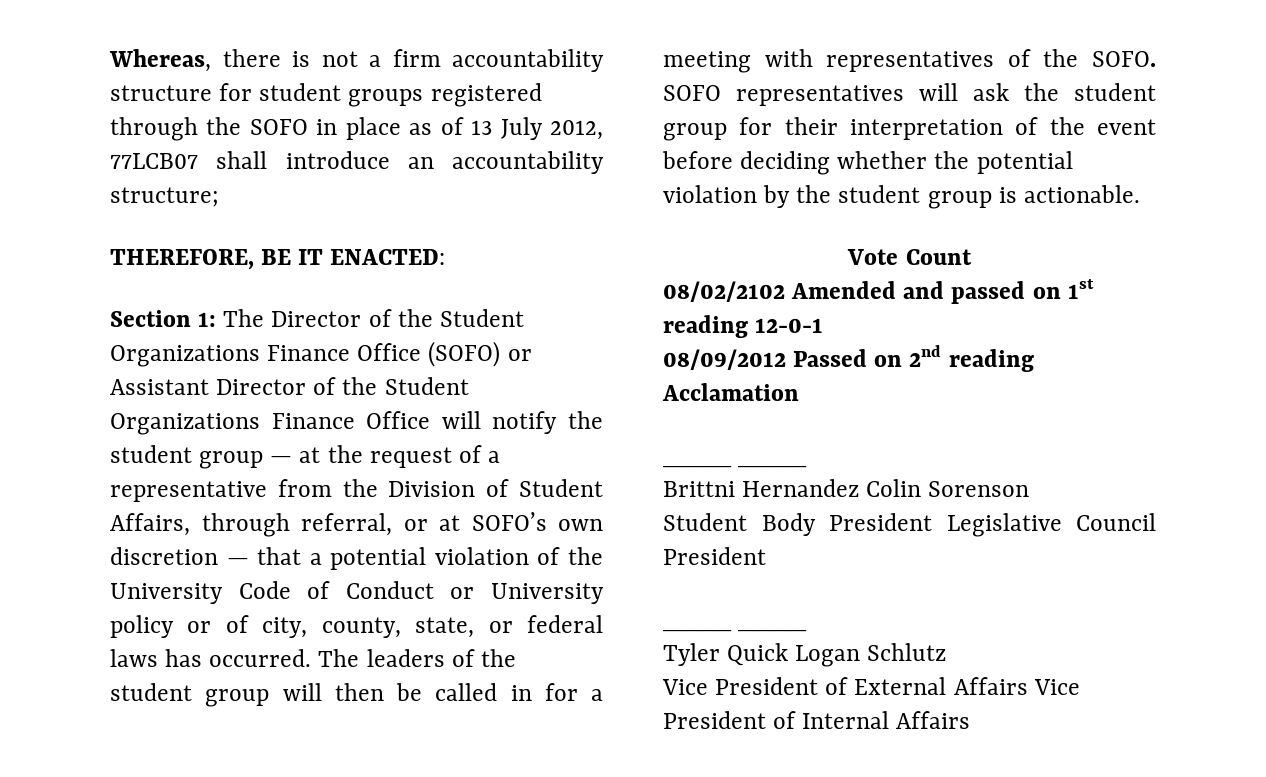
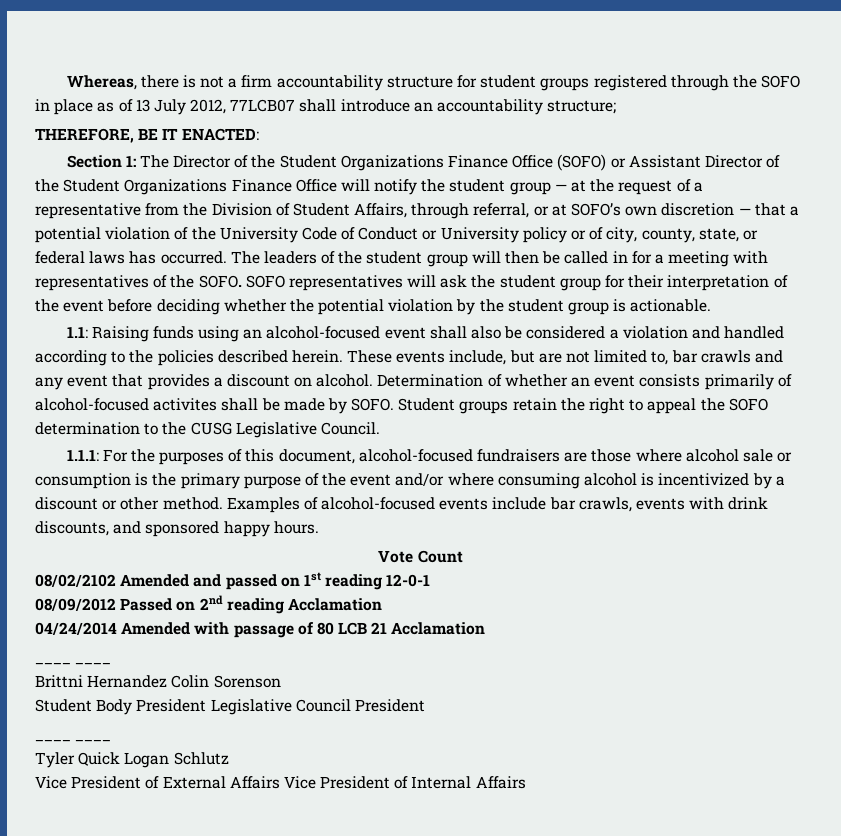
+ 1.1: Raising funds using an alcohol-focused event shall also be considered a violation and handled according to the policies described herein. These events include, but are not limited to, bar crawls and any event that provides a discount on alcohol. Determination of whether an event consists primarily of alcohol-focused activites shall be made by SOFO. Student groups retain the right to appeal the SOFO determination to the CUSG Legislative Council.
+ 1.1.1: For the purposes of this document, alcohol-focused fundraisers are those where alcohol sale or consumption is the primary purpose of the event and/or where consuming alcohol is incentivized by a discount or other method. Examples of alcohol-focused events include bar crawls, events with drink discounts, and sponsored happy hours.
+ 04/24/2014 Amended with passage of 80 LCB 21 Acclamation

